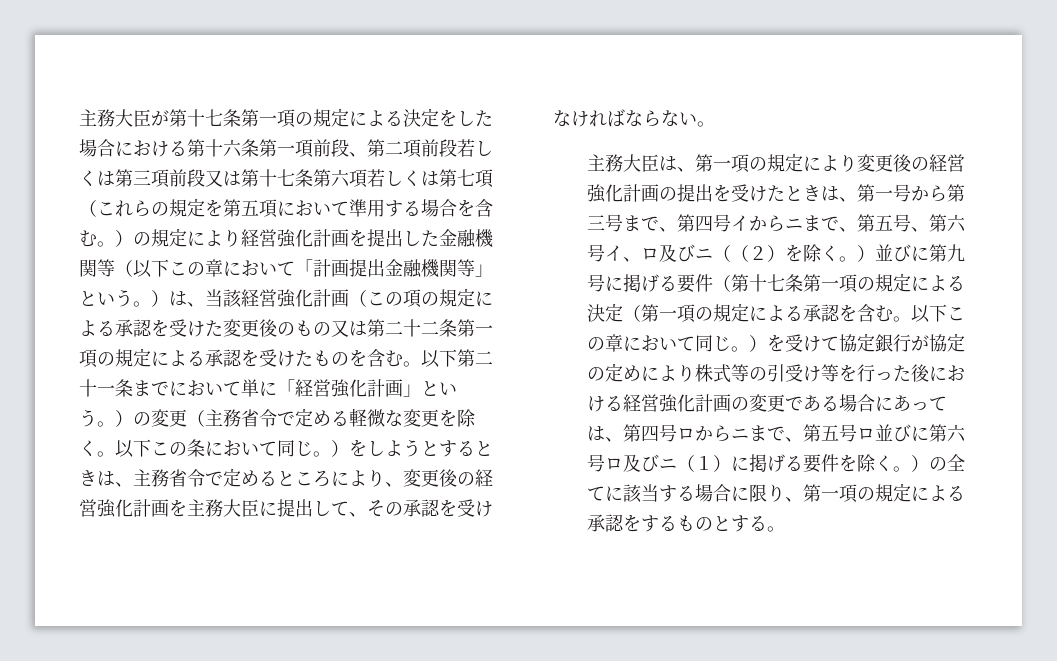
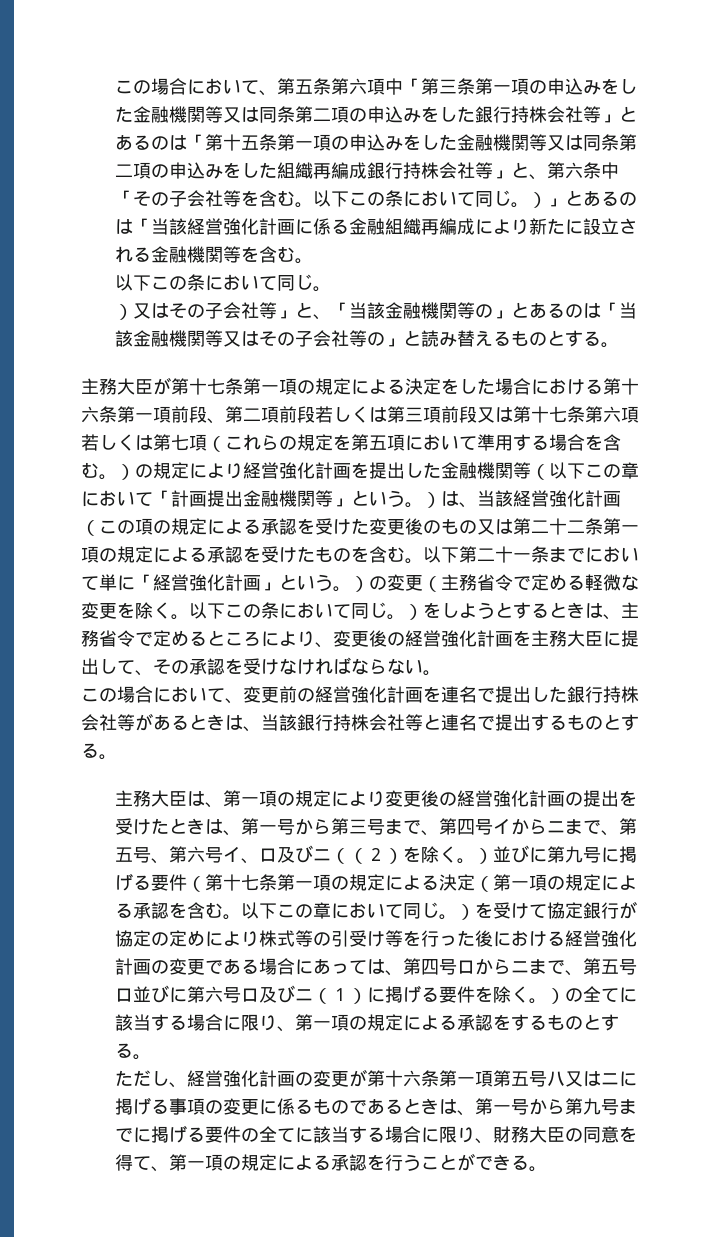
+ この場合において、第五条第六項中「第三条第一項の申込みをした金融機関等又は同条第二項の申込みをした銀行持株会社等」とあるのは「第十五条第一項の申込みをした金融機関等又は同条第二項の申込みをした組織再編成銀行持株会社等」と、第六条中「その子会社等を含む。以下この条において同じ。）」とあるのは「当該経営強化計画に係る金融組織再編成により新たに設立される金融機関等を含む。
+ 以下この条において同じ。
+ ）又はその子会社等」と、「当該金融機関等の」とあるのは「当該金融機関等又はその子会社等の」と読み替えるものとする。
+ この場合において、変更前の経営強化計画を連名で提出した銀行持株会社等があるときは、当該銀行持株会社等と連名で提出するものとする。
+ ただし、経営強化計画の変更が第十六条第一項第五号ハ又はニに掲げる事項の変更に係るものであるときは、第一号から第九号までに掲げる要件の全てに該当する場合に限り、財務大臣の同意を得て、第一項の規定による承認を行うことができる。

